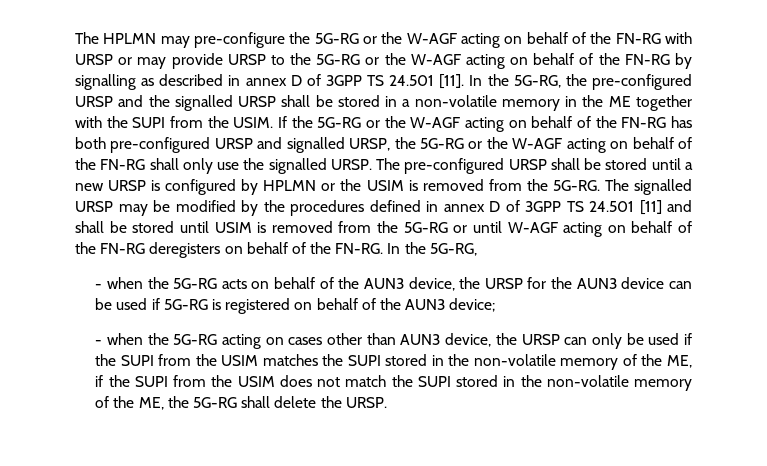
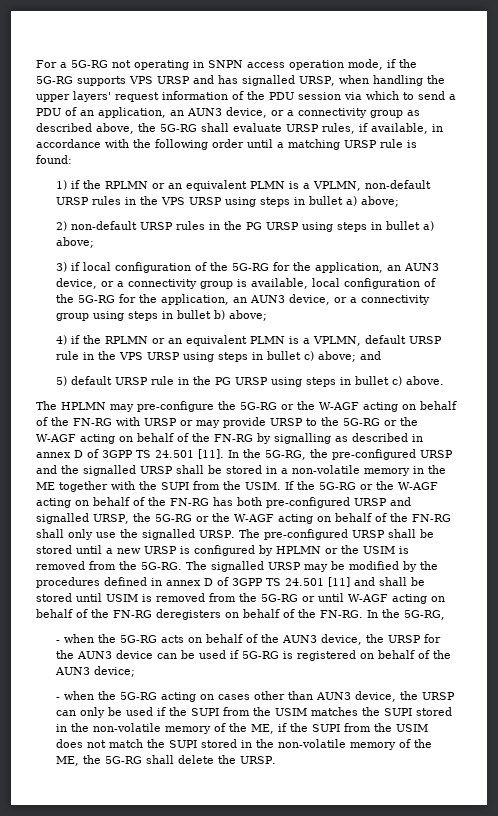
+ For a 5G-RG not operating in SNPN access operation mode, if the 5G-RG supports VPS URSP and has signalled URSP, when handling the upper layers' request information of the PDU session via which to send a PDU of an application, an AUN3 device, or a connectivity group as described above, the 5G-RG shall evaluate URSP rules, if available, in accordance with the following order until a matching URSP rule is found:
+ 1) if the RPLMN or an equivalent PLMN is a VPLMN, non-default URSP rules in the VPS URSP using steps in bullet a) above;
+ 2) non-default URSP rules in the PG URSP using steps in bullet a) above;
+ 3) if local configuration of the 5G-RG for the application, an AUN3 device, or a connectivity group is available, local configuration of the 5G-RG for the application, an AUN3 device, or a connectivity group using steps in bullet b) above;
+ 4) if the RPLMN or an equivalent PLMN is a VPLMN, default URSP rule in the VPS URSP using steps in bullet c) above; and
+ 5) default URSP rule in the PG URSP using steps in bullet c) above.

